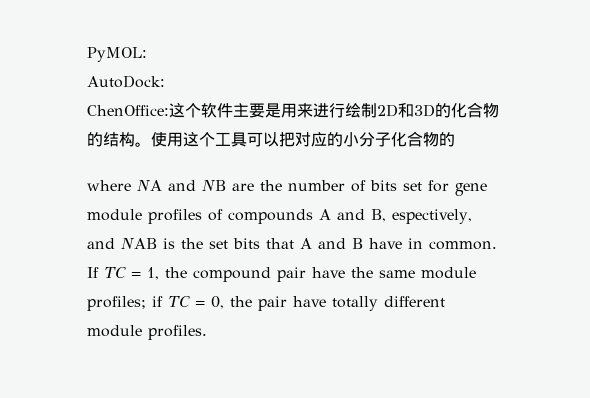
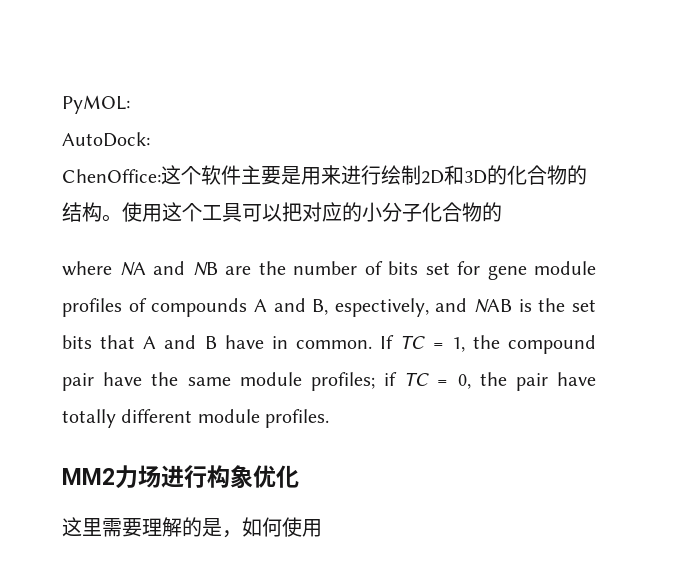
+ MM2力场进行构象优化
+ 这里需要理解的是，如何使用

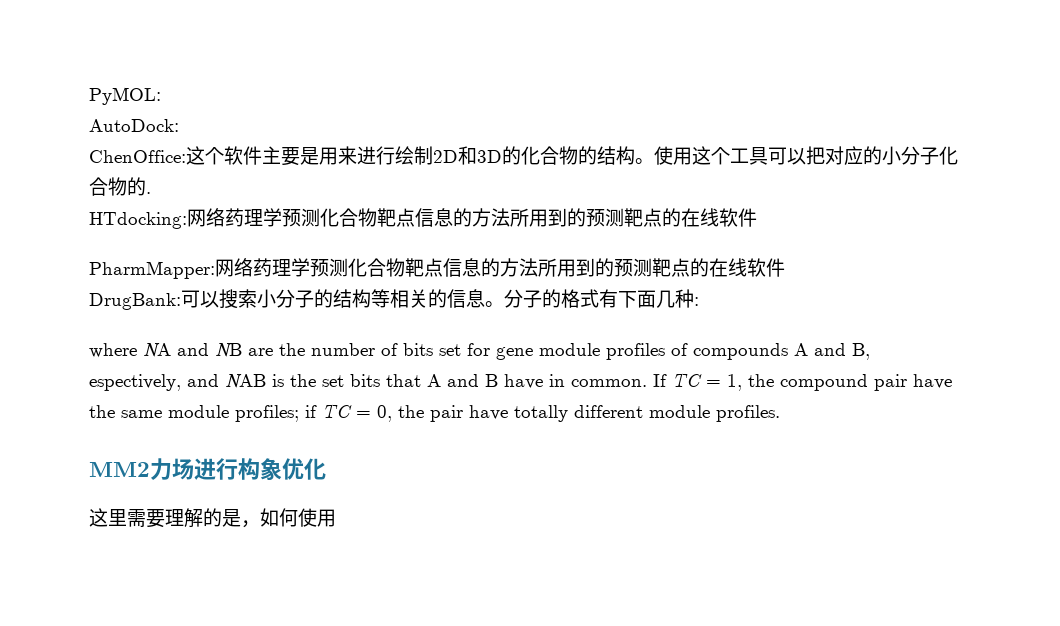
- 使用这个工具可以把对应的小分子化合物的
+ 使用这个工具可以把对应的小分子化合物的.
+ HTdocking:网络药理学预测化合物靶点信息的方法所用到的预测靶点的在线软件
+ PharmMapper:网络药理学预测化合物靶点信息的方法所用到的预测靶点的在线软件
+ DrugBank:可以搜索小分子的结构等相关的信息。分子的格式有下面几种:

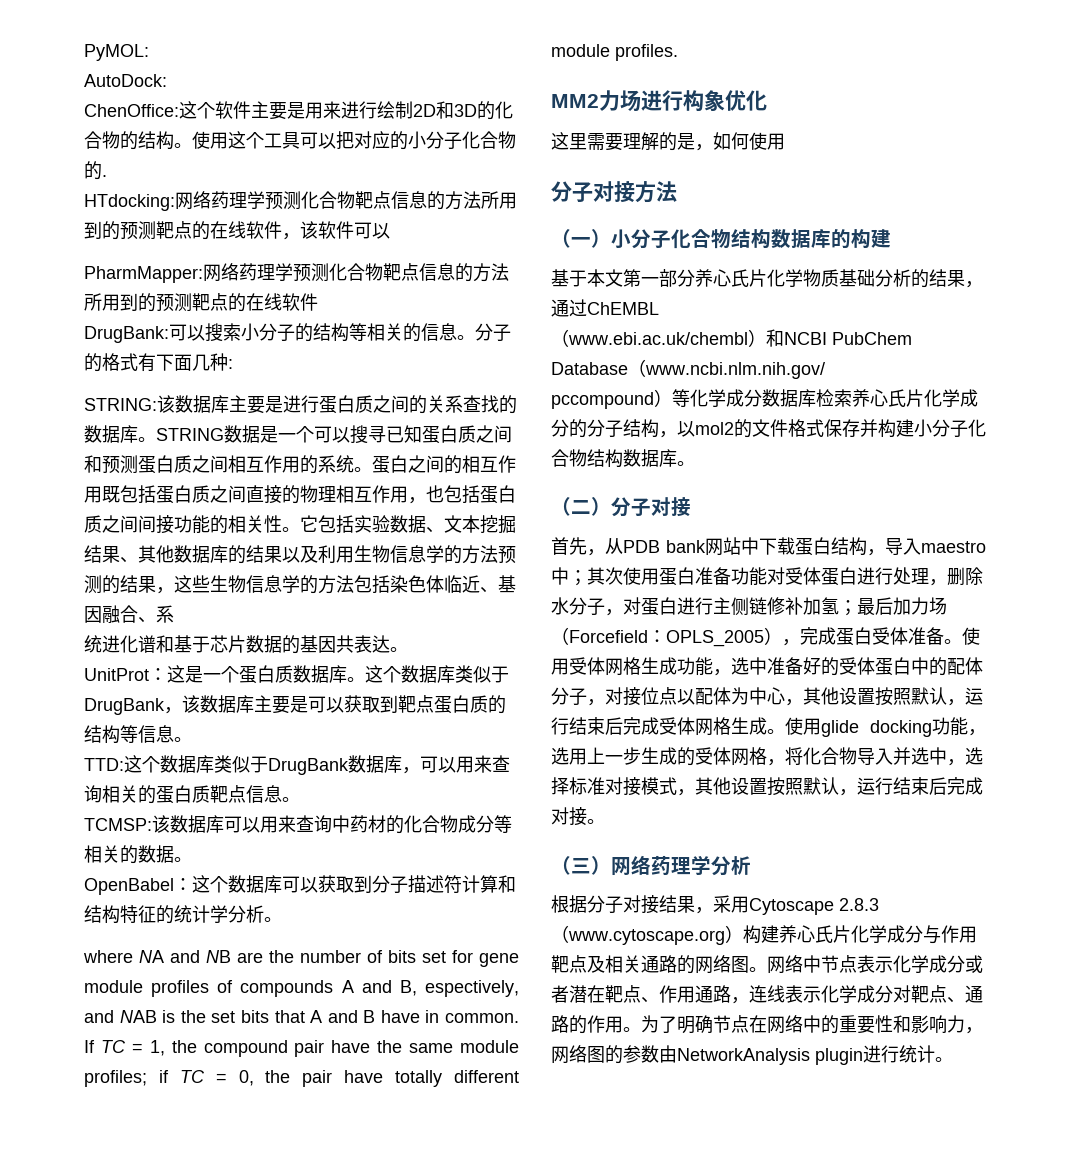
- HTdocking:网络药理学预测化合物靶点信息的方法所用到的预测靶点的在线软件
+ HTdocking:网络药理学预测化合物靶点信息的方法所用到的预测靶点的在线软件，该软件可以
+ STRING:该数据库主要是进行蛋白质之间的关系查找的数据库。STRING数据是一个可以搜寻已知蛋白质之间和预测蛋白质之间相互作用的系统。蛋白之间的相互作用既包括蛋白质之间直接的物理相互作用，也包括蛋白质之间间接功能的相关性。它包括实验数据、文本挖掘结果、其他数据库的结果以及利用生物信息学的方法预测的结果，这些生物信息学的方法包括染色体临近、基因融合、系
+ 统进化谱和基于芯片数据的基因共表达。
+ UnitProt：这是一个蛋白质数据库。这个数据库类似于DrugBank，该数据库主要是可以获取到靶点蛋白质的结构等信息。
+ TTD:这个数据库类似于DrugBank数据库，可以用来查询相关的蛋白质靶点信息。
+ TCMSP:该数据库可以用来查询中药材的化合物成分等相关的数据。
+ OpenBabel：这个数据库可以获取到分子描述符计算和结构特征的统计学分析。
+ 分子对接方法
+ （一）小分子化合物结构数据库的构建
+ 基于本文第一部分养心氏片化学物质基础分析的结果，通过ChEMBL
+ （www.ebi.ac.uk/chembl）和NCBI PubChem Database（www.ncbi.nlm.nih.gov/
+ pccompound）等化学成分数据库检索养心氏片化学成分的分子结构，以mol2的文件格式保存并构建小分子化合物结构数据库。
+ （二）分子对接
+ 首先，从PDB bank网站中下载蛋白结构，导入maestro中；其次使用蛋白准备功能对受体蛋白进行处理，删除水分子，对蛋白进行主侧链修补加氢；最后加力场（Forcefield：OPLS_2005），完成蛋白受体准备。使用受体网格生成功能，选中准备好的受体蛋白中的配体分子，对接位点以配体为中心，其他设置按照默认，运行结束后完成受体网格生成。使用glide docking功能，选用上一步生成的受体网格，将化合物导入并选中，选择标准对接模式，其他设置按照默认，运行结束后完成对接。
+ （三）网络药理学分析
+ 根据分子对接结果，采用Cytoscape 2.8.3（www.cytoscape.org）构建养心氏片化学成分与作用靶点及相关通路的网络图。网络中节点表示化学成分或者潜在靶点、作用通路，连线表示化学成分对靶点、通路的作用。为了明确节点在网络中的重要性和影响力，网络图的参数由NetworkAnalysis plugin进行统计。

